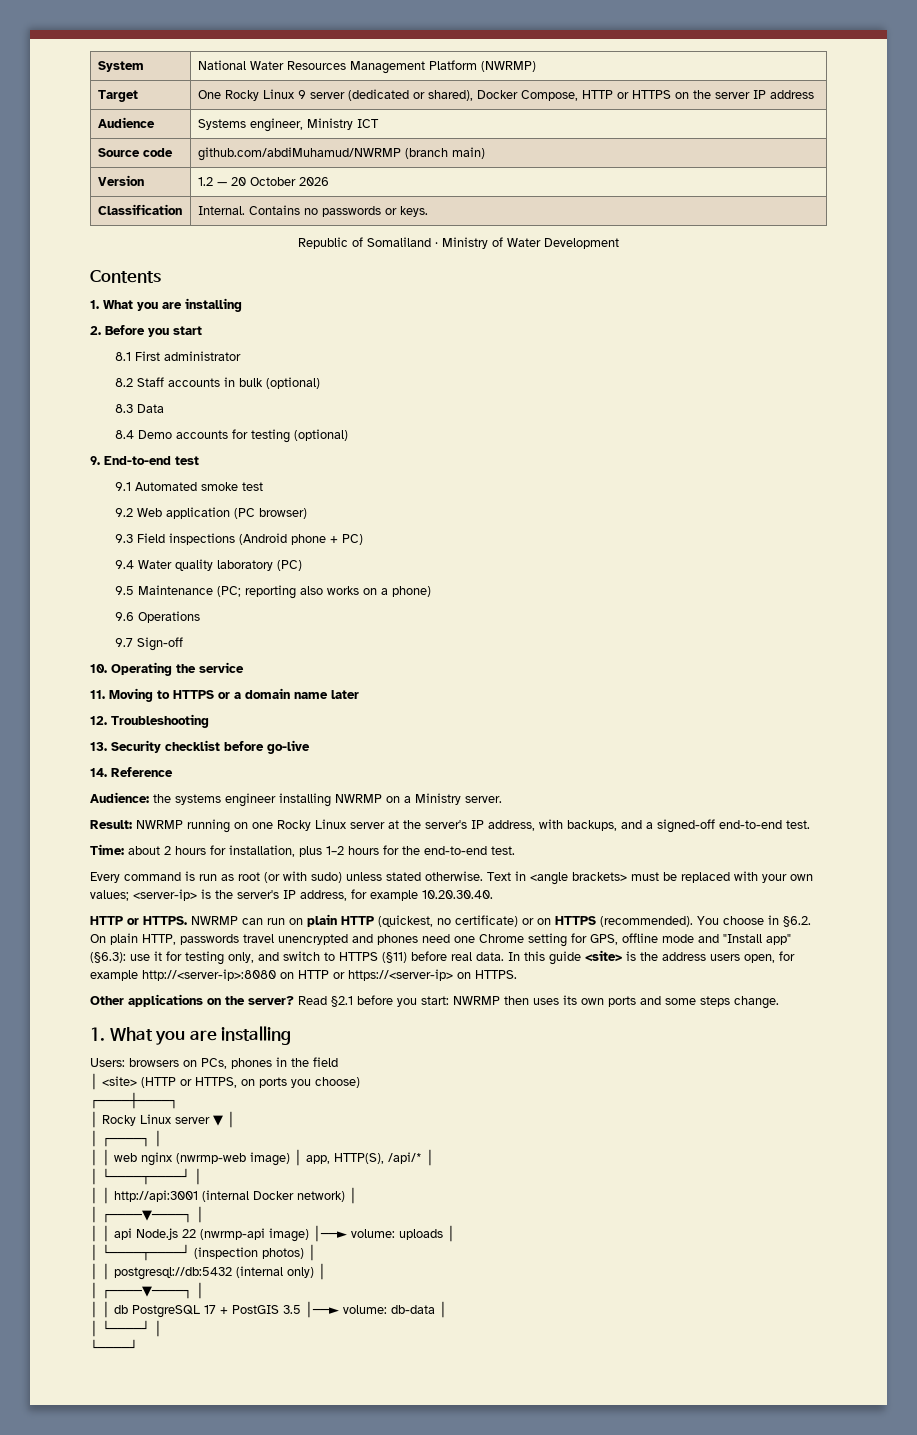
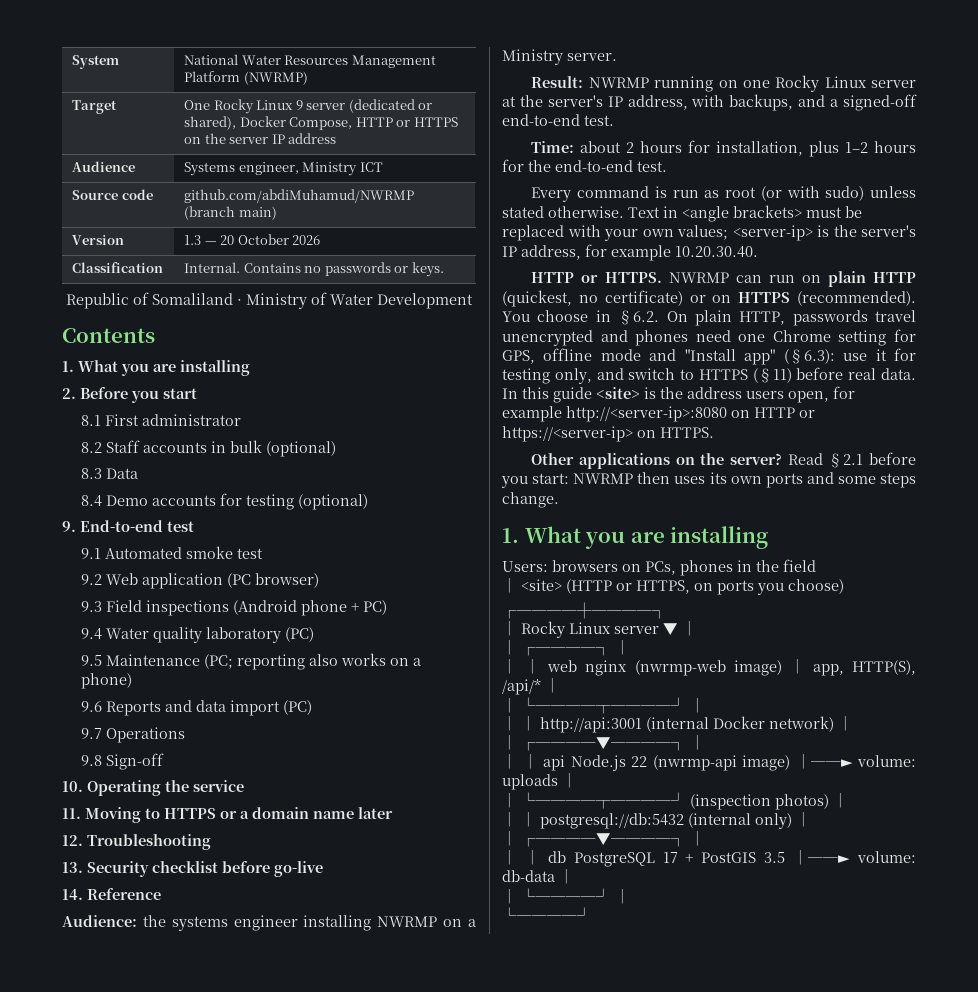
- Version | 1.2 — 20 October 2026
+ Version | 1.3 — 20 October 2026
- 9.6 Operations
+ 9.6 Reports and data import (PC)
+ 9.7 Operations
- 9.7 Sign-off
+ 9.8 Sign-off

